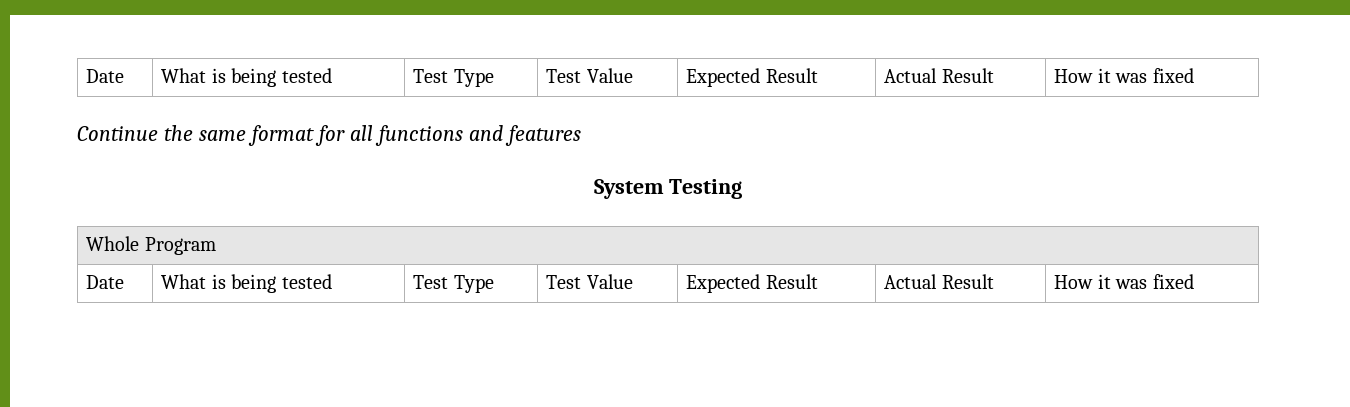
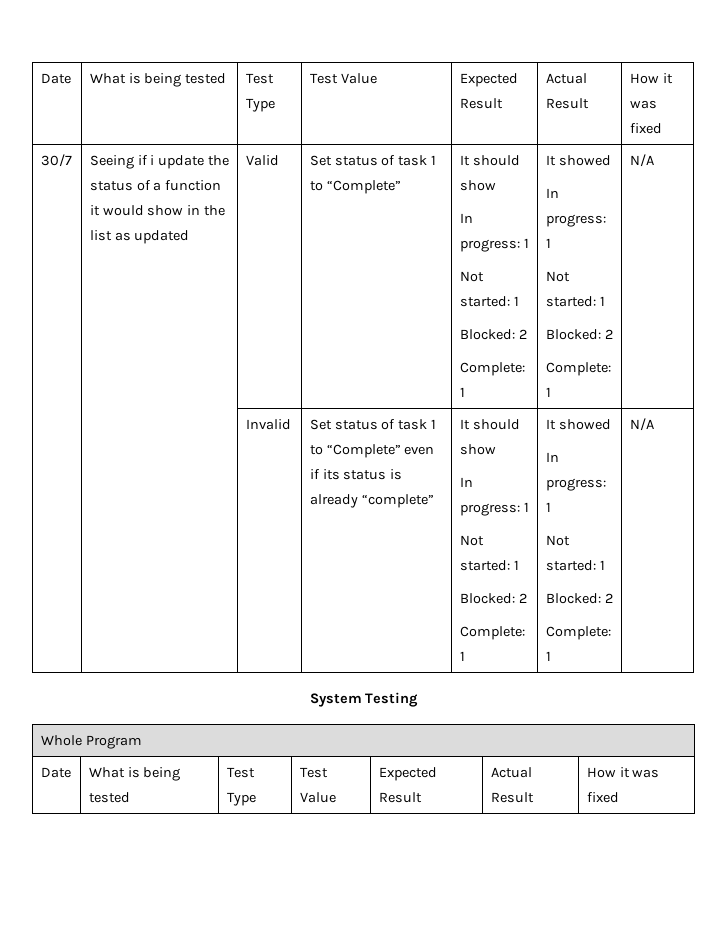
- Continue the same format for all functions and features
+ 30/7 | Seeing if i update the status of a function it would show in the list as updated | Valid | Set status of task 1 to “Complete” | It should show
+ In progress: 1
+ Not started: 1
+ Blocked: 2
+ Complete: 1 | It showed
+ In progress: 1
+ Not started: 1
+ Blocked: 2
+ Complete: 1 | N/A
+ | | Invalid | Set status of task 1 to “Complete” even if its status is already “complete” | It should show
+ In progress: 1
+ Not started: 1
+ Blocked: 2
+ Complete: 1 | It showed
+ In progress: 1
+ Not started: 1
+ Blocked: 2
+ Complete: 1 | N/A

